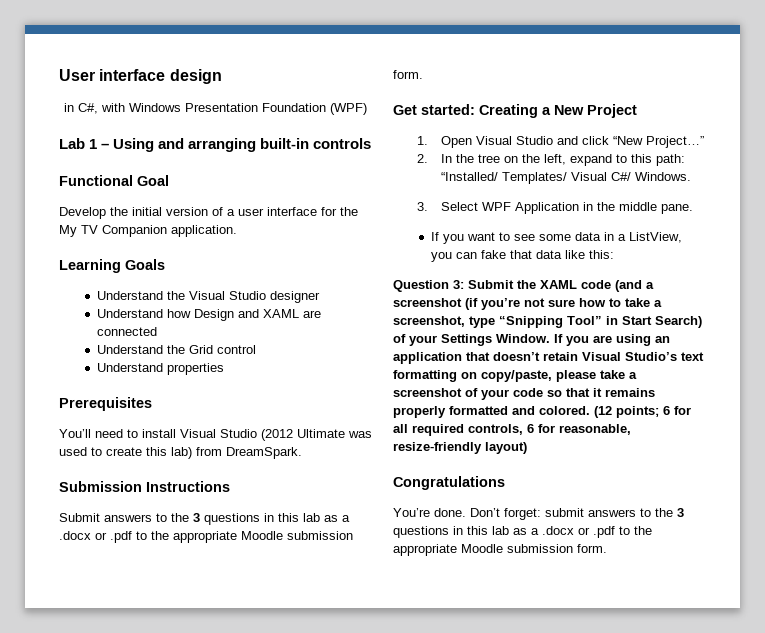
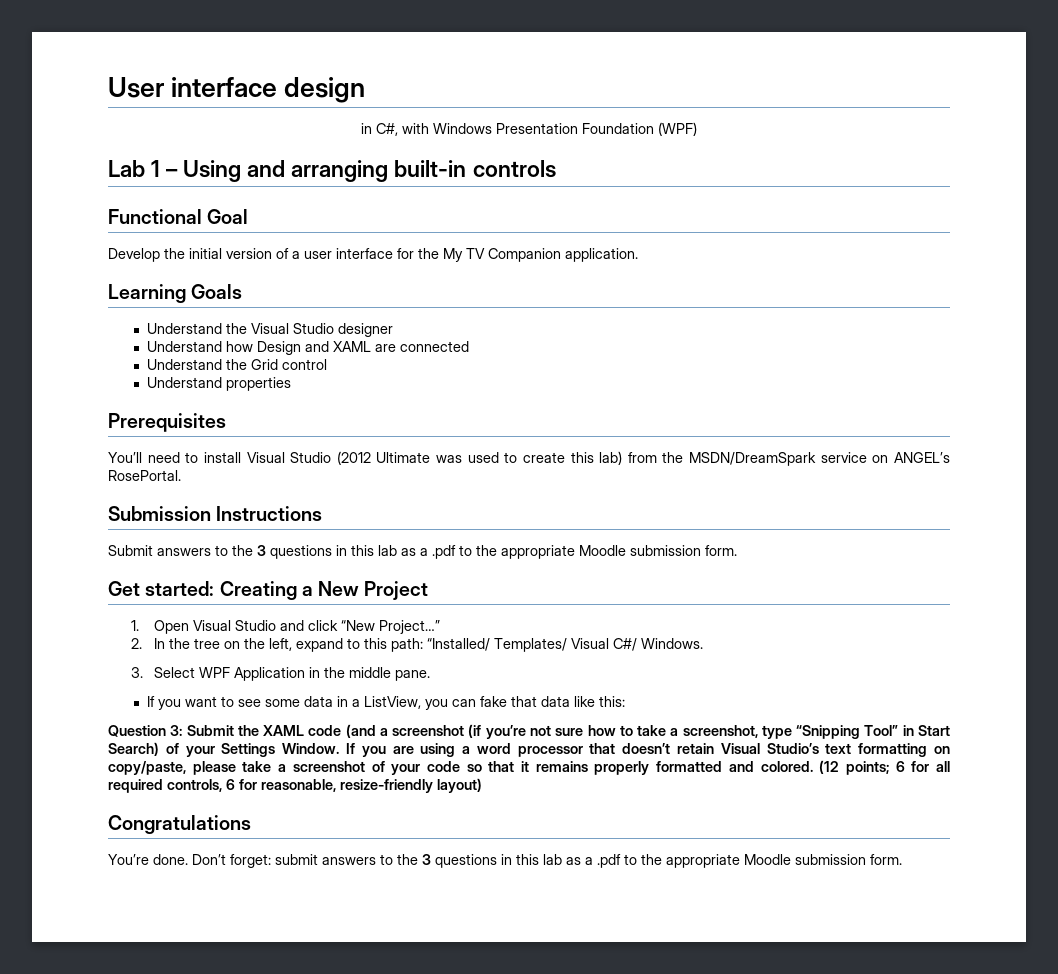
- You’ll need to install Visual Studio (2012 Ultimate was used to create this lab) from DreamSpark.
+ You’ll need to install Visual Studio (2012 Ultimate was used to create this lab) from the MSDN/DreamSpark service on ANGEL’s RosePortal.
- Submit answers to the 3 questions in this lab as a .docx or .pdf to the appropriate Moodle submission form.
+ Submit answers to the 3 questions in this lab as a .pdf to the appropriate Moodle submission form.
- If you are using an application that doesn’t retain Visual Studio’s text formatting on copy/paste, please take a screenshot of your code so that it remains properly formatted and colored.
+ If you are using a word processor that doesn’t retain Visual Studio’s text formatting on copy/paste, please take a screenshot of your code so that it remains properly formatted and colored.
- Don’t forget: submit answers to the 3 questions in this lab as a .docx or .pdf to the appropriate Moodle submission form.
+ Don’t forget: submit answers to the 3 questions in this lab as a .pdf to the appropriate Moodle submission form.

